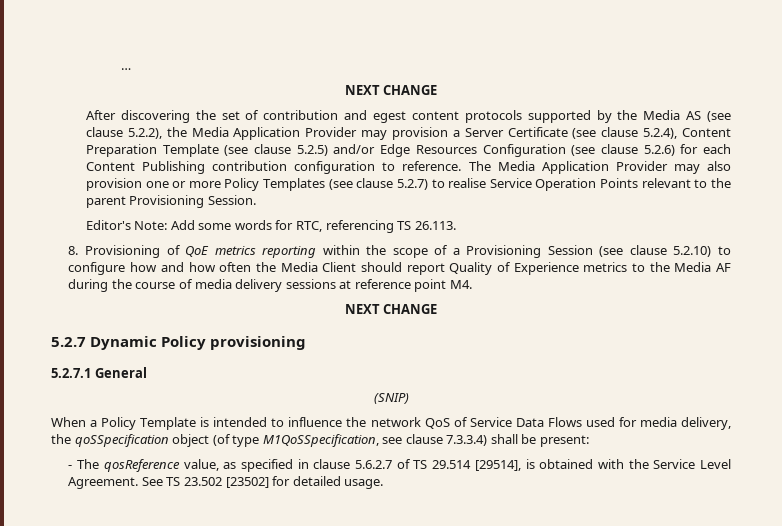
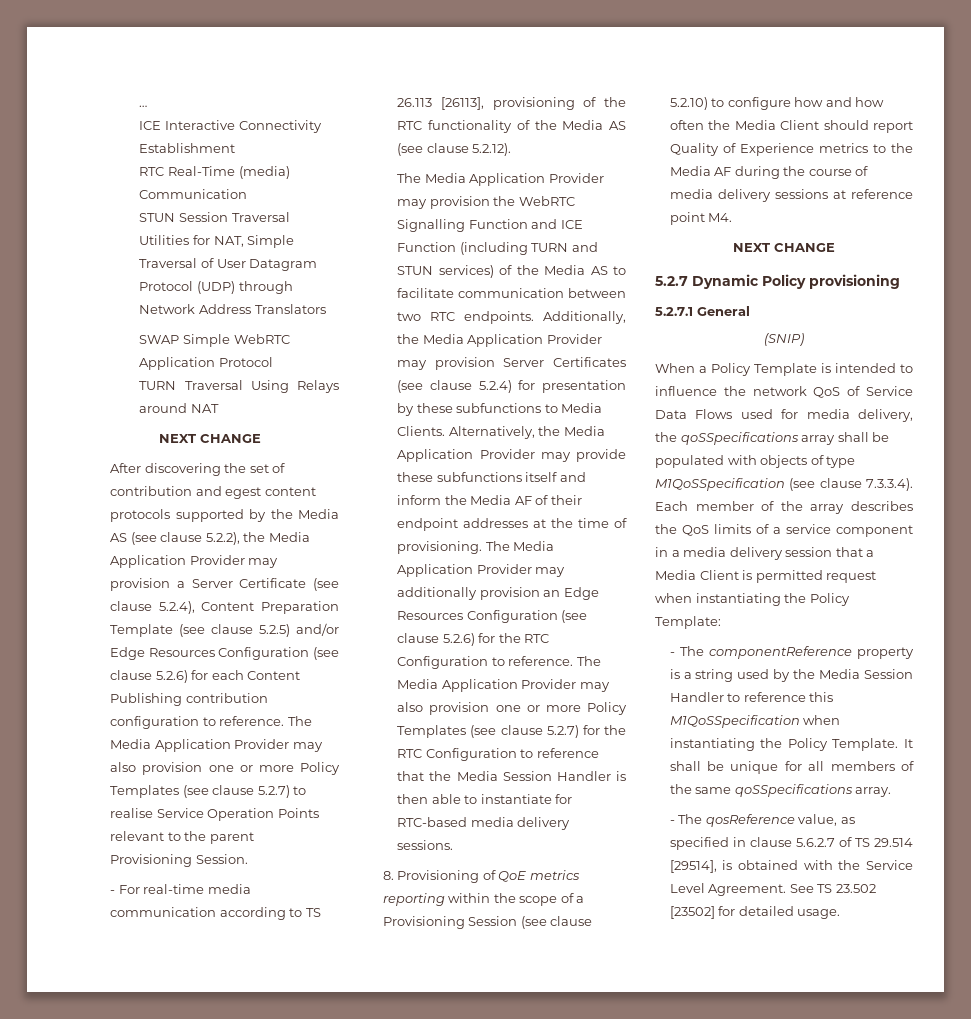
+ ICE Interactive Connectivity Establishment
+ RTC Real-Time (media) Communication
+ STUN Session Traversal Utilities for NAT, Simple Traversal of User Datagram Protocol (UDP) through Network Address Translators
+ SWAP Simple WebRTC Application Protocol
+ TURN Traversal Using Relays around NAT
- Editor's Note: Add some words for RTC, referencing TS 26.113.
+ - For real-time media communication according to TS 26.113 [26113], provisioning of the RTC functionality of the Media AS (see clause 5.2.12).
+ The Media Application Provider may provision the WebRTC Signalling Function and ICE Function (including TURN and STUN services) of the Media AS to facilitate communication between two RTC endpoints. Additionally, the Media Application Provider may provision Server Certificates (see clause 5.2.4) for presentation by these subfunctions to Media Clients. Alternatively, the Media Application Provider may provide these subfunctions itself and inform the Media AF of their endpoint addresses at the time of provisioning. The Media Application Provider may additionally provision an Edge Resources Configuration (see clause 5.2.6) for the RTC Configuration to reference. The Media Application Provider may also provision one or more Policy Templates (see clause 5.2.7) for the RTC Configuration to reference that the Media Session Handler is then able to instantiate for RTC-based media delivery sessions.
- When a Policy Template is intended to influence the network QoS of Service Data Flows used for media delivery, the qoSSpecification object (of type M1QoSSpecification, see clause 7.3.3.4) shall be present:
+ When a Policy Template is intended to influence the network QoS of Service Data Flows used for media delivery, the qoSSpecifications array shall be populated with objects of type M1QoSSpecification (see clause 7.3.3.4). Each member of the array describes the QoS limits of a service component in a media delivery session that a Media Client is permitted request when instantiating the Policy Template:
+ - The componentReference property is a string used by the Media Session Handler to reference this M1QoSSpecification when instantiating the Policy Template. It shall be unique for all members of the same qoSSpecifications array.

